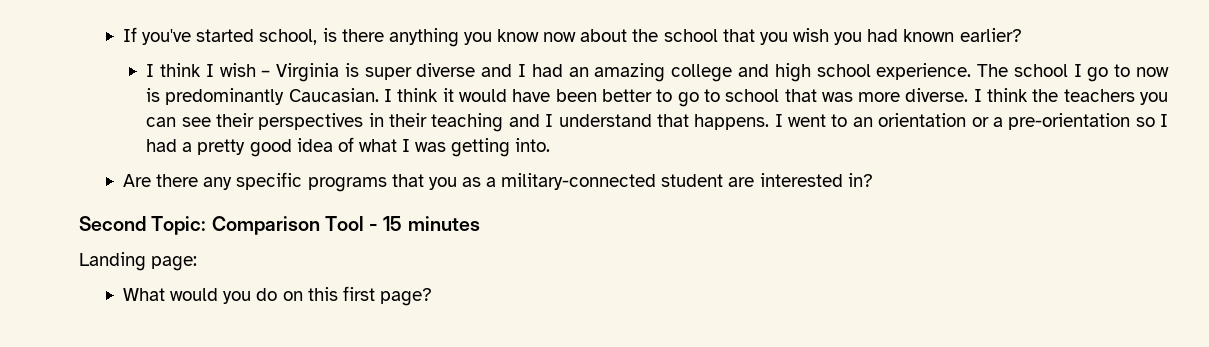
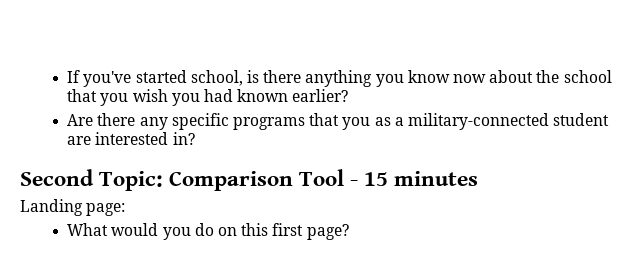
- I think I wish – Virginia is super diverse and I had an amazing college and high school experience. The school I go to now is predominantly Caucasian. I think it would have been better to go to school that was more diverse. I think the teachers you can see their perspectives in their teaching and I understand that happens. I went to an orientation or a pre-orientation so I had a pretty good idea of what I was getting into.

